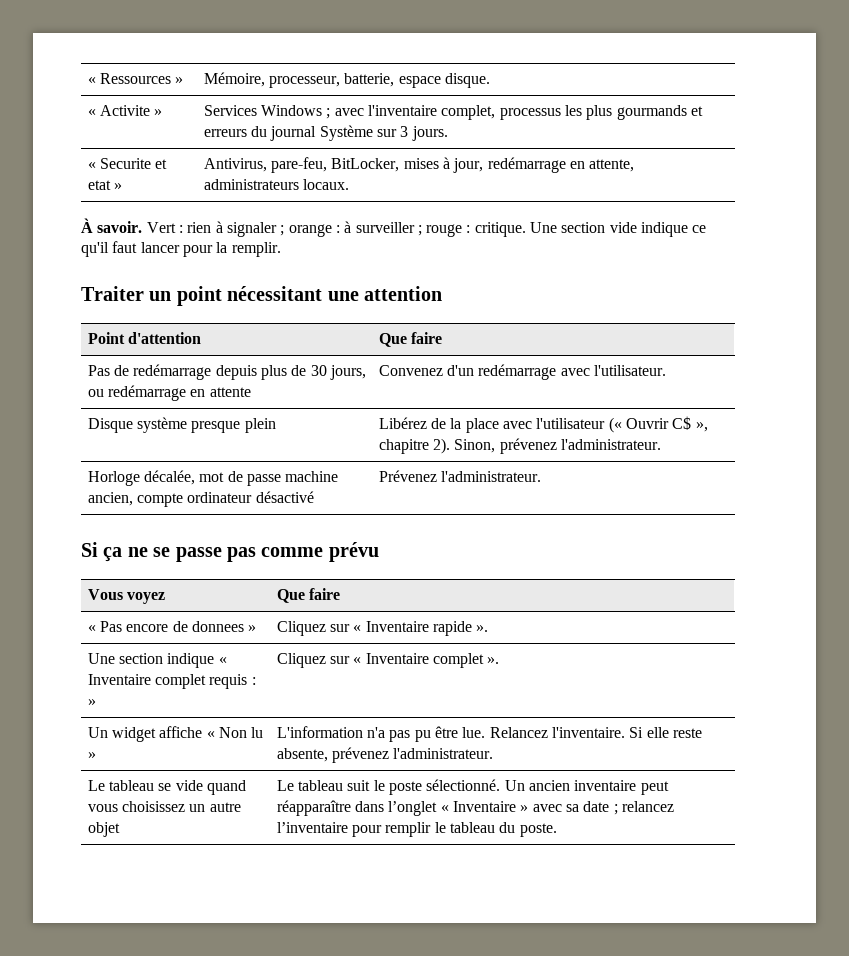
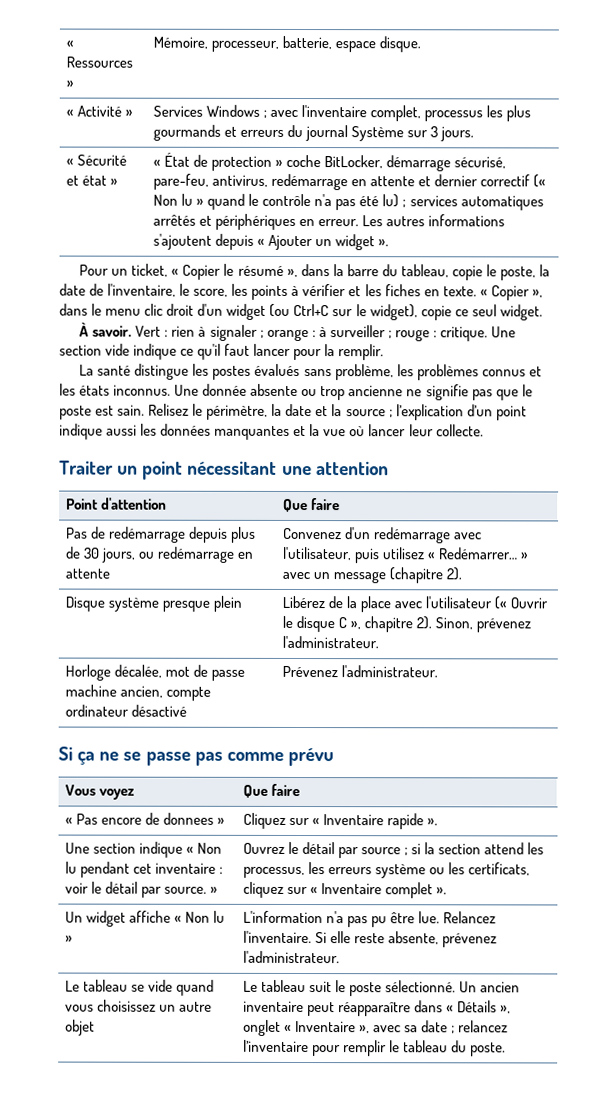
- « Activite » | Services Windows ; avec l'inventaire complet, processus les plus gourmands et erreurs du journal Système sur 3 jours.
+ « Activité » | Services Windows ; avec l'inventaire complet, processus les plus gourmands et erreurs du journal Système sur 3 jours.
- « Securite et etat » | Antivirus, pare-feu, BitLocker, mises à jour, redémarrage en attente, administrateurs locaux.
+ « Sécurité et état » | « État de protection » coche BitLocker, démarrage sécurisé, pare-feu, antivirus, redémarrage en attente et dernier correctif (« Non lu » quand le contrôle n'a pas été lu) ; services automatiques arrêtés et périphériques en erreur. Les autres informations s'ajoutent depuis « Ajouter un widget ».
+ Pour un ticket, « Copier le résumé », dans la barre du tableau, copie le poste, la date de l'inventaire, le score, les points à vérifier et les fiches en texte. « Copier », dans le menu clic droit d'un widget (ou Ctrl+C sur le widget), copie ce seul widget.
+ La santé distingue les postes évalués sans problème, les problèmes connus et les états inconnus. Une donnée absente ou trop ancienne ne signifie pas que le poste est sain. Relisez le périmètre, la date et la source ; l’explication d’un point indique aussi les données manquantes et la vue où lancer leur collecte.
- Pas de redémarrage depuis plus de 30 jours, ou redémarrage en attente | Convenez d'un redémarrage avec l'utilisateur.
+ Pas de redémarrage depuis plus de 30 jours, ou redémarrage en attente | Convenez d'un redémarrage avec l'utilisateur, puis utilisez « Redémarrer… » avec un message (chapitre 2).
- Disque système presque plein | Libérez de la place avec l'utilisateur (« Ouvrir C$ », chapitre 2). Sinon, prévenez l'administrateur.
+ Disque système presque plein | Libérez de la place avec l'utilisateur (« Ouvrir le disque C », chapitre 2). Sinon, prévenez l'administrateur.
- Une section indique « Inventaire complet requis : » | Cliquez sur « Inventaire complet ».
+ Une section indique « Non lu pendant cet inventaire : voir le détail par source. » | Ouvrez le détail par source ; si la section attend les processus, les erreurs système ou les certificats, cliquez sur « Inventaire complet ».
- Un ancien inventaire peut réapparaître dans l’onglet « Inventaire » avec sa date ; relancez l’inventaire pour remplir le tableau du poste.
+ Un ancien inventaire peut réapparaître dans « Détails », onglet « Inventaire », avec sa date ; relancez l’inventaire pour remplir le tableau du poste.

